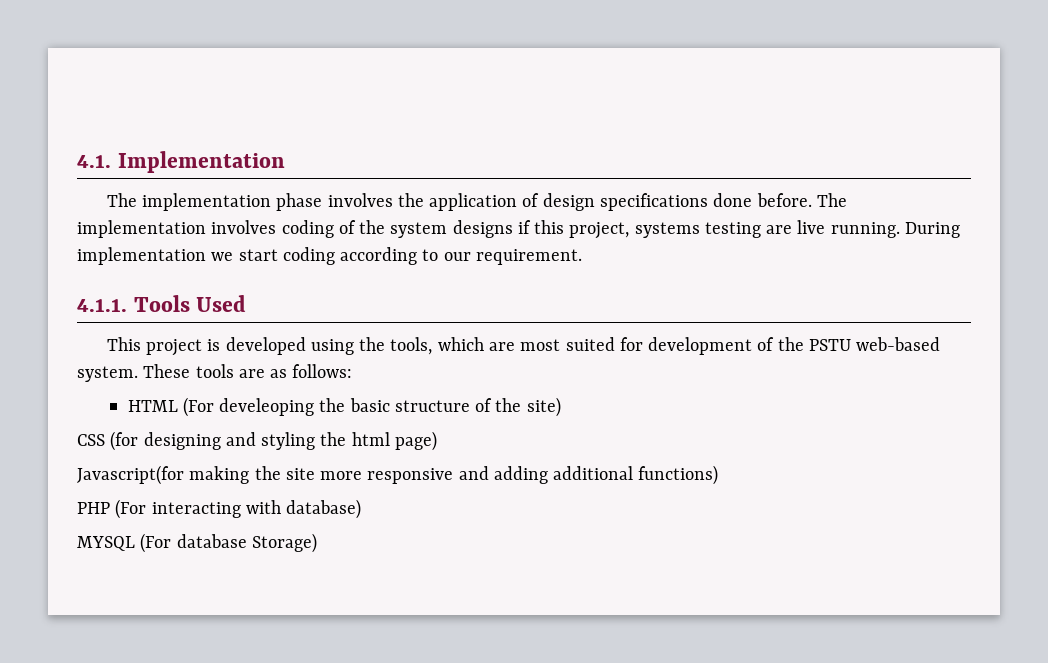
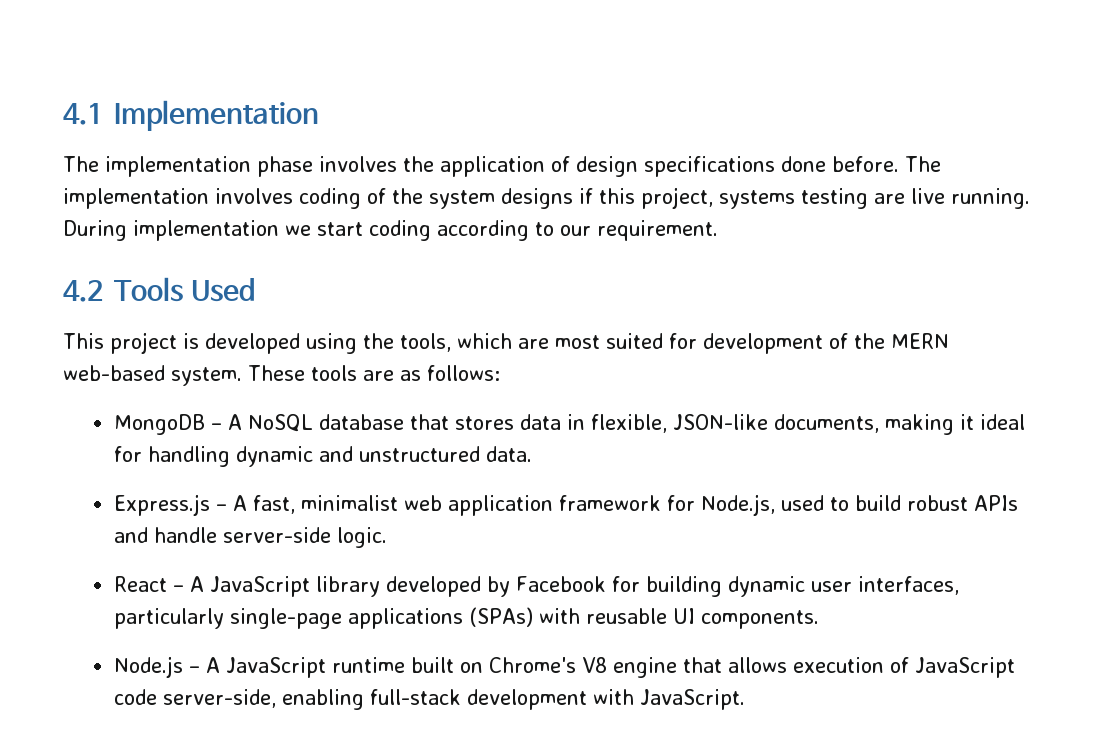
- 4.1. Implementation
+ 4.1 Implementation
- 4.1.1. Tools Used
+ 4.2 Tools Used
- This project is developed using the tools, which are most suited for development of the PSTU web-based system.
+ This project is developed using the tools, which are most suited for development of the MERN web-based system.
- HTML (For develeoping the basic structure of the site)
- CSS (for designing and styling the html page)
- Javascript(for making the site more responsive and adding additional functions)
- PHP (For interacting with database)
- MYSQL (For database Storage)
+ MongoDB – A NoSQL database that stores data in flexible, JSON-like documents, making it ideal for handling dynamic and unstructured data.
+ Express.js – A fast, minimalist web application framework for Node.js, used to build robust APIs and handle server-side logic.
+ React – A JavaScript library developed by Facebook for building dynamic user interfaces, particularly single-page applications (SPAs) with reusable UI components.
+ Node.js – A JavaScript runtime built on Chrome's V8 engine that allows execution of JavaScript code server-side, enabling full-stack development with JavaScript.

